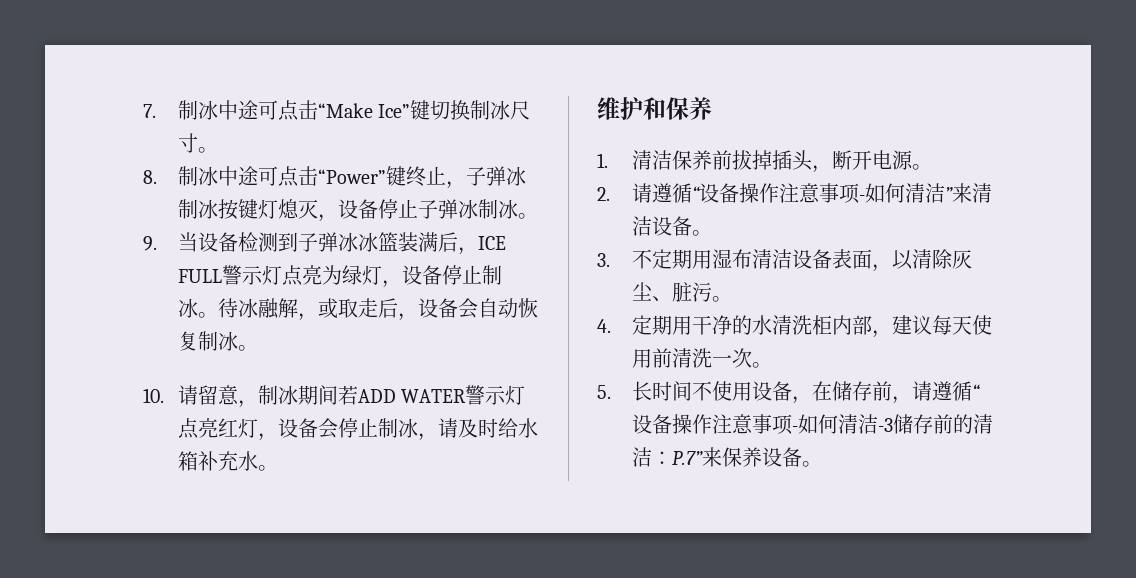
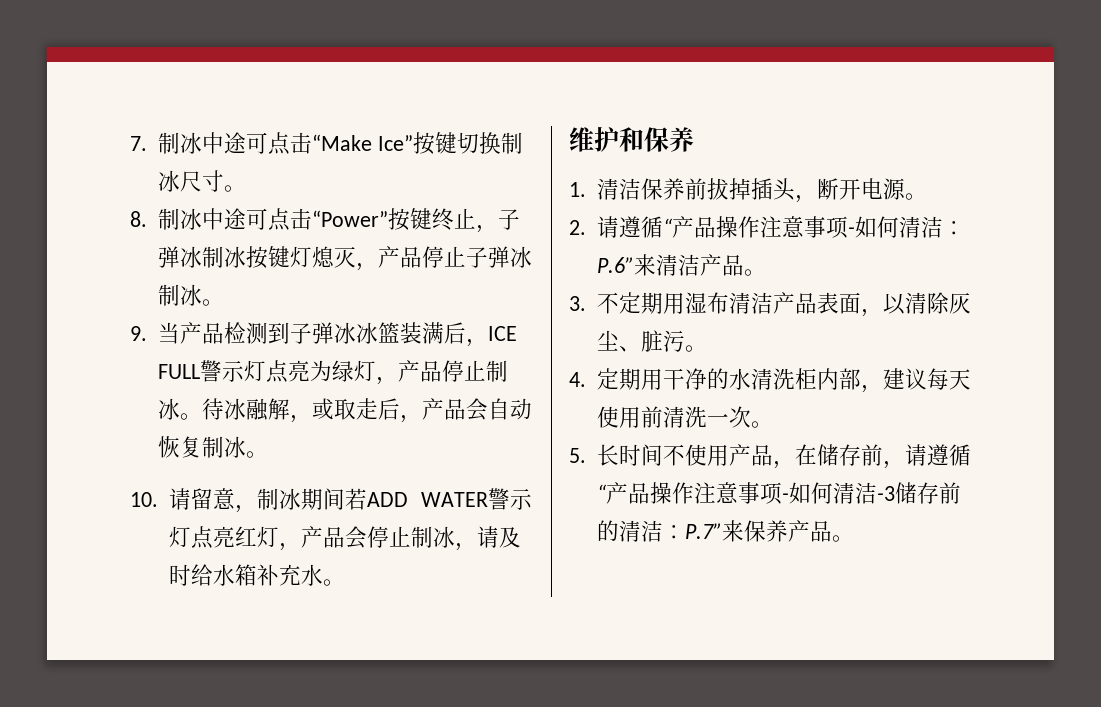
- 7.制冰中途可点击“Make Ice”键切换制冰尺寸。
+ 7.制冰中途可点击“Make Ice”按键切换制冰尺寸。
- 8.制冰中途可点击“Power”键终止，子弹冰制冰按键灯熄灭，设备停止子弹冰制冰。
+ 8.制冰中途可点击“Power”按键终止，子弹冰制冰按键灯熄灭，产品停止子弹冰制冰。
- 9.当设备检测到子弹冰冰篮装满后，ICE FULL警示灯点亮为绿灯，设备停止制冰。
+ 9.当产品检测到子弹冰冰篮装满后，ICE FULL警示灯点亮为绿灯，产品停止制冰。
- 待冰融解，或取走后，设备会自动恢复制冰。
+ 待冰融解，或取走后，产品会自动恢复制冰。
- 10.请留意，制冰期间若ADD WATER警示灯点亮红灯，设备会停止制冰，请及时给水箱补充水。
+ 10.请留意，制冰期间若ADD WATER警示灯点亮红灯，产品会停止制冰，请及时给水箱补充水。
- 2.请遵循“设备操作注意事项-如何清洁”来清洁设备。
+ 2.请遵循“产品操作注意事项-如何清洁：P.6”来清洁产品。
- 3.不定期用湿布清洁设备表面，以清除灰尘、脏污。
+ 3.不定期用湿布清洁产品表面，以清除灰尘、脏污。
- 5.长时间不使用设备，在储存前，请遵循“设备操作注意事项-如何清洁-3储存前的清洁：P.7”来保养设备。
+ 5.长时间不使用产品，在储存前，请遵循“产品操作注意事项-如何清洁-3储存前的清洁：P.7”来保养产品。

